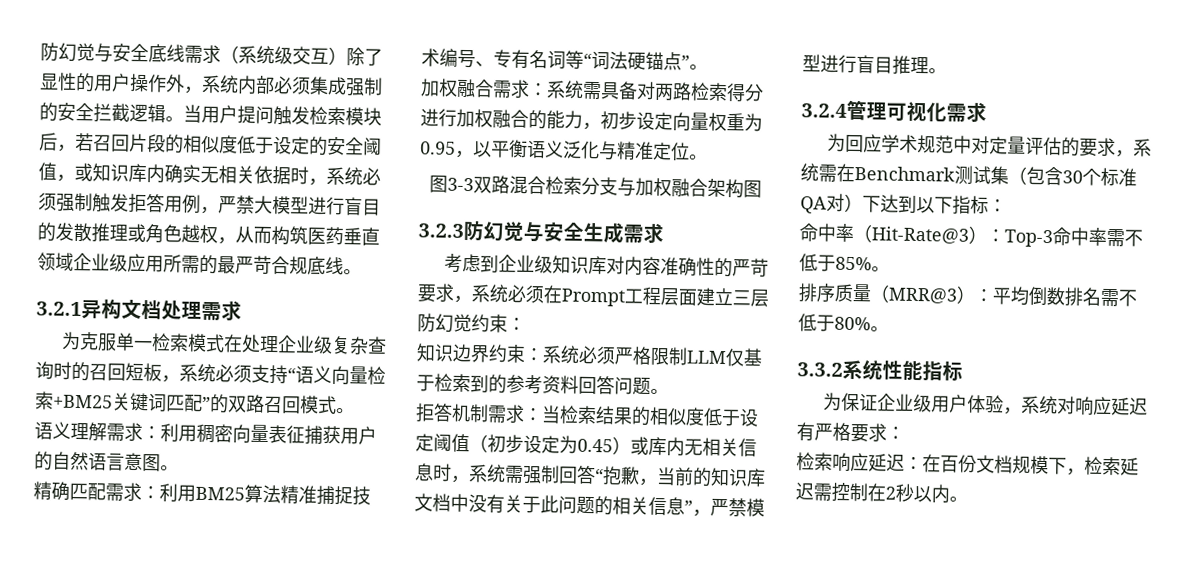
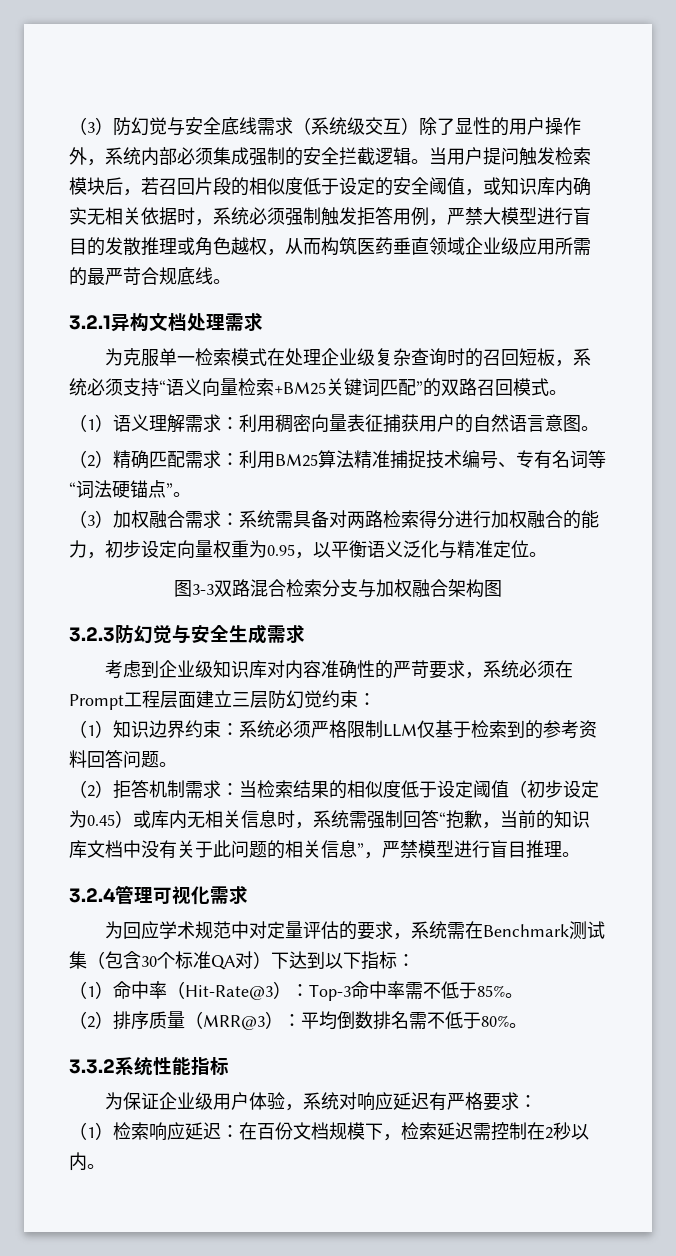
- 防幻觉与安全底线需求（系统级交互）除了显性的用户操作外，系统内部必须集成强制的安全拦截逻辑。
+ （3）防幻觉与安全底线需求（系统级交互）除了显性的用户操作外，系统内部必须集成强制的安全拦截逻辑。
- 语义理解需求：利用稠密向量表征捕获用户的自然语言意图。
+ （1）语义理解需求：利用稠密向量表征捕获用户的自然语言意图。
- 精确匹配需求：利用BM25算法精准捕捉技术编号、专有名词等“词法硬锚点”。
+ （2）精确匹配需求：利用BM25算法精准捕捉技术编号、专有名词等“词法硬锚点”。
- 加权融合需求：系统需具备对两路检索得分进行加权融合的能力，初步设定向量权重为0.95，以平衡语义泛化与精准定位。
+ （3）加权融合需求：系统需具备对两路检索得分进行加权融合的能力，初步设定向量权重为0.95，以平衡语义泛化与精准定位。
- 知识边界约束：系统必须严格限制LLM仅基于检索到的参考资料回答问题。
+ （1）知识边界约束：系统必须严格限制LLM仅基于检索到的参考资料回答问题。
- 拒答机制需求：当检索结果的相似度低于设定阈值（初步设定为0.45）或库内无相关信息时，系统需强制回答“抱歉，当前的知识库文档中没有关于此问题的相关信息”，严禁模型进行盲目推理。
+ （2）拒答机制需求：当检索结果的相似度低于设定阈值（初步设定为0.45）或库内无相关信息时，系统需强制回答“抱歉，当前的知识库文档中没有关于此问题的相关信息”，严禁模型进行盲目推理。
- 命中率（Hit-Rate@3）：Top-3命中率需不低于85%。
+ （1）命中率（Hit-Rate@3）：Top-3命中率需不低于85%。
- 排序质量（MRR@3）：平均倒数排名需不低于80%。
+ （2）排序质量（MRR@3）：平均倒数排名需不低于80%。
- 检索响应延迟：在百份文档规模下，检索延迟需控制在2秒以内。
+ （1）检索响应延迟：在百份文档规模下，检索延迟需控制在2秒以内。

